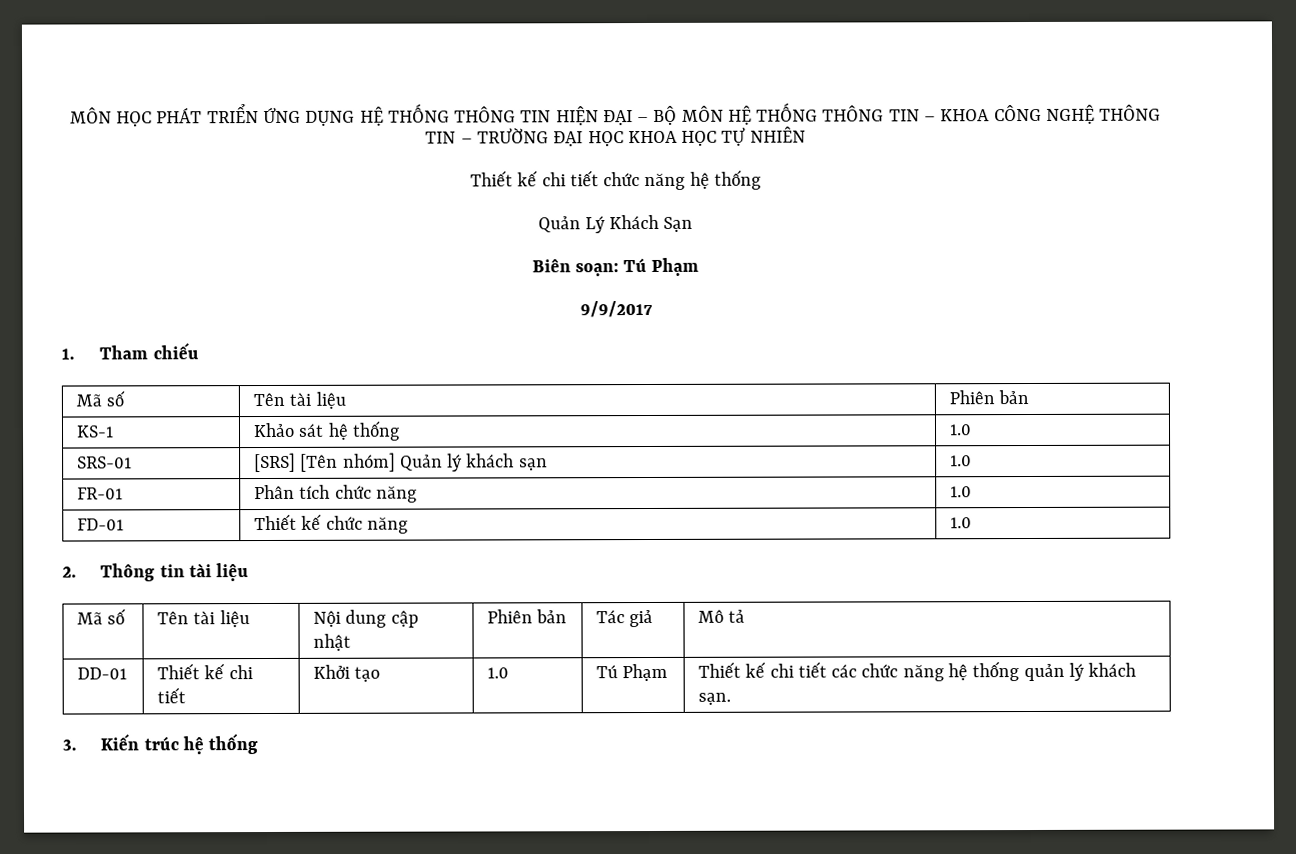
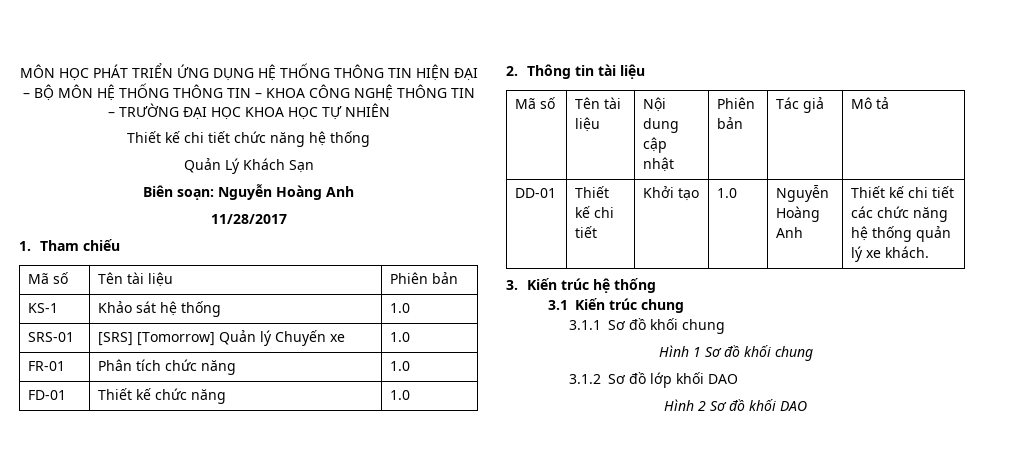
- Biên soạn: Tú Phạm
- 9/9/2017
+ Biên soạn: Nguyễn Hoàng Anh
+ 11/28/2017
- SRS-01 | [SRS] [Tên nhóm] Quản lý khách sạn | 1.0
+ SRS-01 | [SRS] [Tomorrow] Quản lý Chuyến xe | 1.0
- DD-01 | Thiết kế chi tiết | Khởi tạo | 1.0 | Tú Phạm | Thiết kế chi tiết các chức năng hệ thống quản lý khách sạn.
+ DD-01 | Thiết kế chi tiết | Khởi tạo | 1.0 | Nguyễn Hoàng Anh | Thiết kế chi tiết các chức năng hệ thống quản lý xe khách.
+ 3.1 Kiến trúc chung
+ 3.1.1 Sơ đồ khối chung
+ Hình 1 Sơ đồ khối chung
+ 3.1.2 Sơ đồ lớp khối DAO
+ Hình 2 Sơ đồ khối DAO

